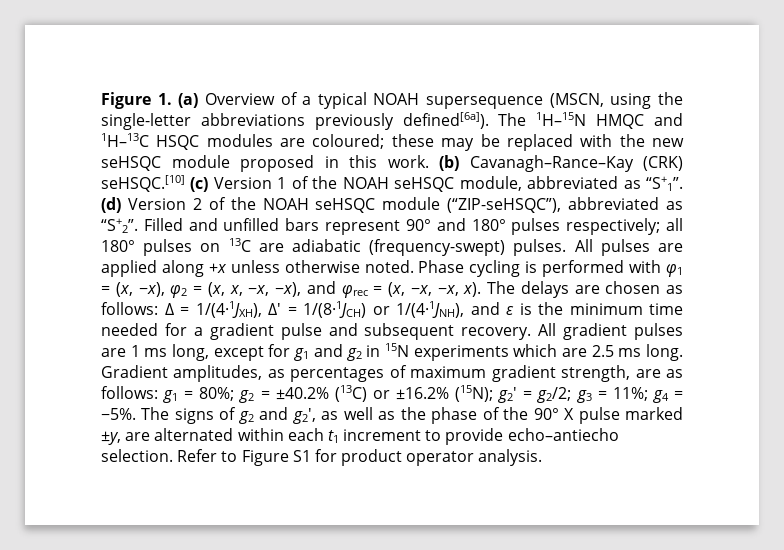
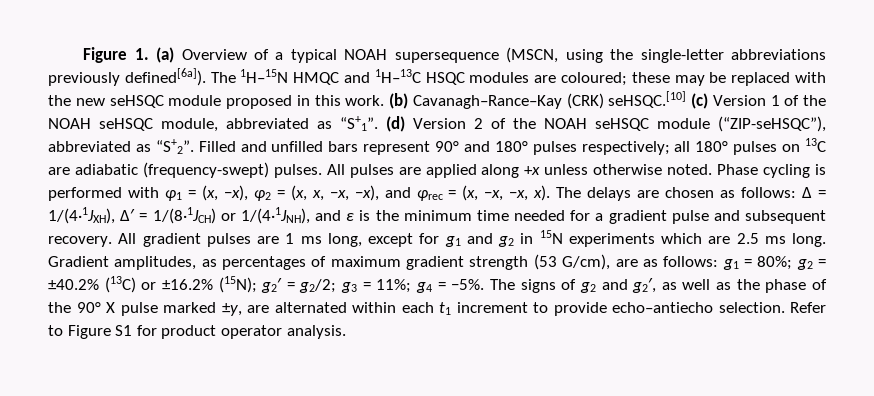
- Gradient amplitudes, as percentages of maximum gradient strength, are as follows: g1 = 80%; g2 = ±40.2% (13C) or ±16.2% (15N); g2′ = g2/2; g3 = 11%; g4 = −5%.
+ Gradient amplitudes, as percentages of maximum gradient strength (53 G/cm), are as follows: g1 = 80%; g2 = ±40.2% (13C) or ±16.2% (15N); g2′ = g2/2; g3 = 11%; g4 = −5%.

